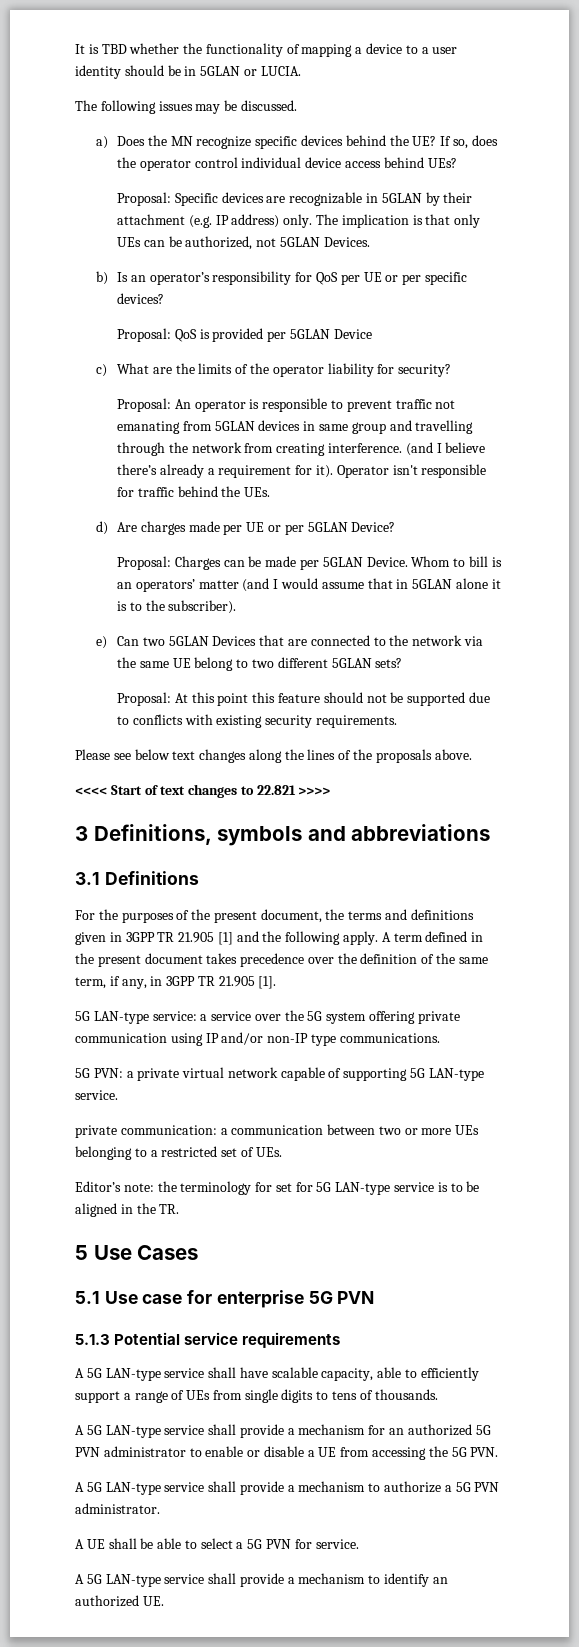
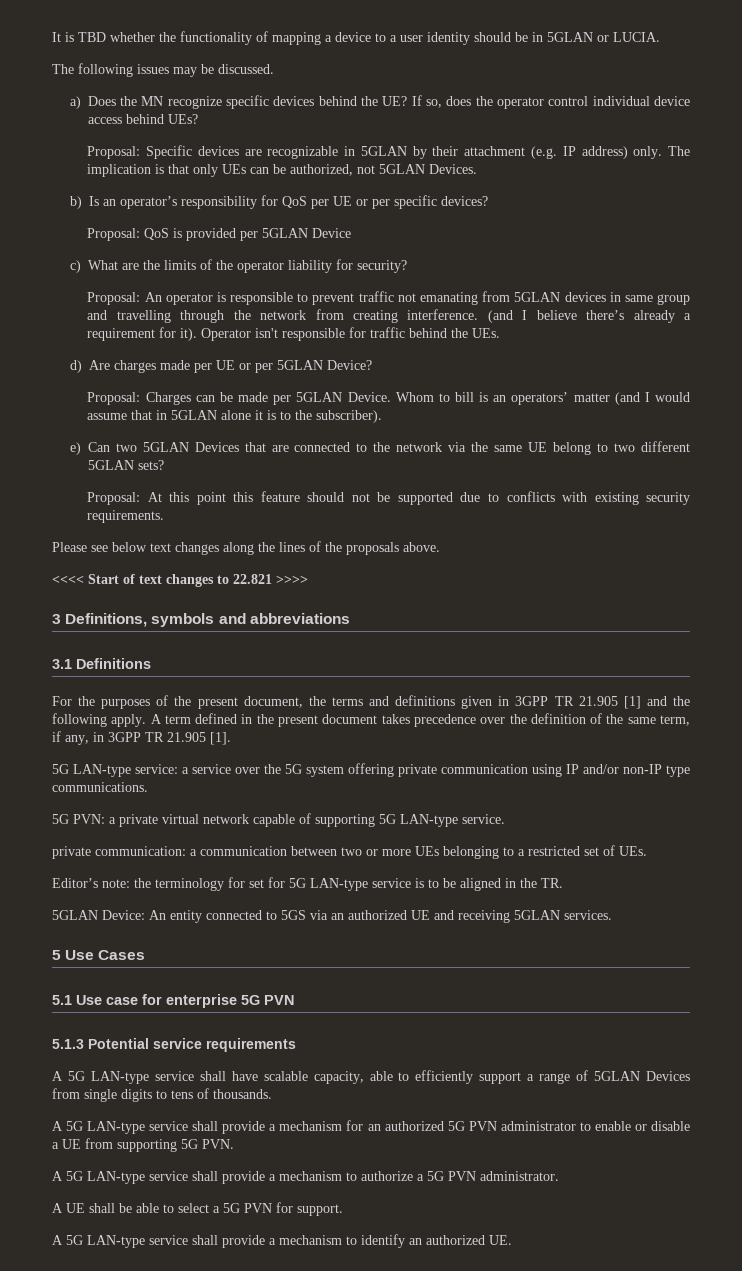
+ 5GLAN Device: An entity connected to 5GS via an authorized UE and receiving 5GLAN services.
- A 5G LAN-type service shall have scalable capacity, able to efficiently support a range of UEs from single digits to tens of thousands.
+ A 5G LAN-type service shall have scalable capacity, able to efficiently support a range of 5GLAN Devices from single digits to tens of thousands.
- A 5G LAN-type service shall provide a mechanism for an authorized 5G PVN administrator to enable or disable a UE from accessing the 5G PVN.
+ A 5G LAN-type service shall provide a mechanism for an authorized 5G PVN administrator to enable or disable a UE from supporting 5G PVN.
- A UE shall be able to select a 5G PVN for service.
+ A UE shall be able to select a 5G PVN for support.

